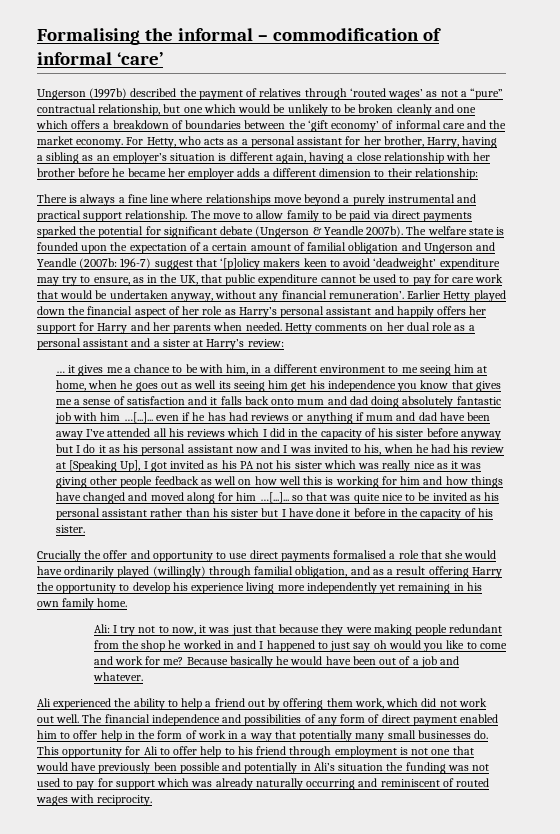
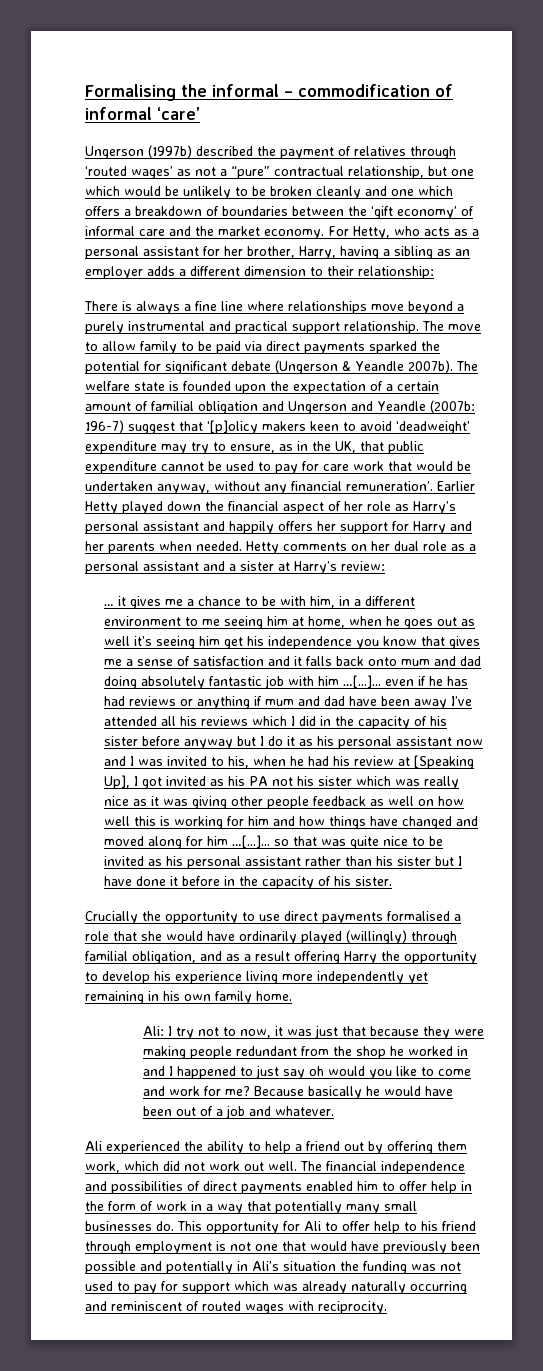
- For Hetty, who acts as a personal assistant for her brother, Harry, having a sibling as an employer’s situation is different again, having a close relationship with her brother before he became her employer adds a different dimension to their relationship:
+ For Hetty, who acts as a personal assistant for her brother, Harry, having a sibling as an employer adds a different dimension to their relationship:
- … it gives me a chance to be with him, in a different environment to me seeing him at home, when he goes out as well its seeing him get his independence you know that gives me a sense of satisfaction and it falls back onto mum and dad doing absolutely fantastic job with him …[...]... even if he has had reviews or anything if mum and dad have been away I’ve attended all his reviews which I did in the capacity of his sister before anyway but I do it as his personal assistant now and I was invited to his, when he had his review at [Speaking Up], I got invited as his PA not his sister which was really nice as it was giving other people feedback as well on how well this is working for him and how things have changed and moved along for him …[...]... so that was quite nice to be invited as his personal assistant rather than his sister but I have done it before in the capacity of his sister.
+ … it gives me a chance to be with him, in a different environment to me seeing him at home, when he goes out as well it’s seeing him get his independence you know that gives me a sense of satisfaction and it falls back onto mum and dad doing absolutely fantastic job with him …[...]... even if he has had reviews or anything if mum and dad have been away I’ve attended all his reviews which I did in the capacity of his sister before anyway but I do it as his personal assistant now and I was invited to his, when he had his review at [Speaking Up], I got invited as his PA not his sister which was really nice as it was giving other people feedback as well on how well this is working for him and how things have changed and moved along for him …[...]... so that was quite nice to be invited as his personal assistant rather than his sister but I have done it before in the capacity of his sister.
- Crucially the offer and opportunity to use direct payments formalised a role that she would have ordinarily played (willingly) through familial obligation, and as a result offering Harry the opportunity to develop his experience living more independently yet remaining in his own family home.
+ Crucially the opportunity to use direct payments formalised a role that she would have ordinarily played (willingly) through familial obligation, and as a result offering Harry the opportunity to develop his experience living more independently yet remaining in his own family home.
- The financial independence and possibilities of any form of direct payment enabled him to offer help in the form of work in a way that potentially many small businesses do.
+ The financial independence and possibilities of direct payments enabled him to offer help in the form of work in a way that potentially many small businesses do.

